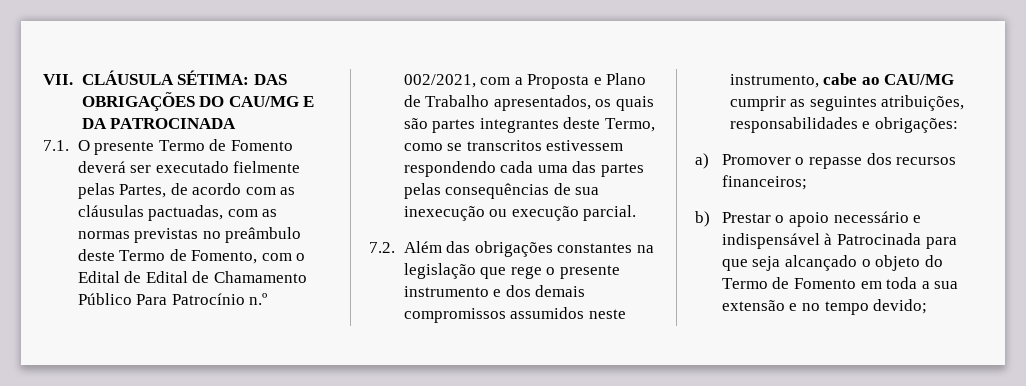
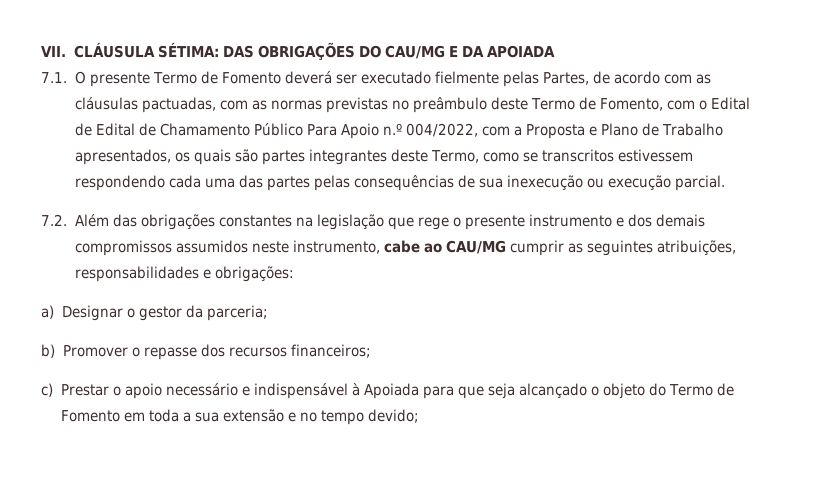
- VII. CLÁUSULA SÉTIMA: DAS OBRIGAÇÕES DO CAU/MG E DA PATROCINADA
+ VII. CLÁUSULA SÉTIMA: DAS OBRIGAÇÕES DO CAU/MG E DA APOIADA
- 7.1. O presente Termo de Fomento deverá ser executado fielmente pelas Partes, de acordo com as cláusulas pactuadas, com as normas previstas no preâmbulo deste Termo de Fomento, com o Edital de Edital de Chamamento Público Para Patrocínio n.º 002/2021, com a Proposta e Plano de Trabalho apresentados, os quais são partes integrantes deste Termo, como se transcritos estivessem respondendo cada uma das partes pelas consequências de sua inexecução ou execução parcial.
+ 7.1. O presente Termo de Fomento deverá ser executado fielmente pelas Partes, de acordo com as cláusulas pactuadas, com as normas previstas no preâmbulo deste Termo de Fomento, com o Edital de Edital de Chamamento Público Para Apoio n.º 004/2022, com a Proposta e Plano de Trabalho apresentados, os quais são partes integrantes deste Termo, como se transcritos estivessem respondendo cada uma das partes pelas consequências de sua inexecução ou execução parcial.
- a) Promover o repasse dos recursos financeiros;
+ a) Designar o gestor da parceria;
+ b) Promover o repasse dos recursos financeiros;
- b) Prestar o apoio necessário e indispensável à Patrocinada para que seja alcançado o objeto do Termo de Fomento em toda a sua extensão e no tempo devido;
+ c) Prestar o apoio necessário e indispensável à Apoiada para que seja alcançado o objeto do Termo de Fomento em toda a sua extensão e no tempo devido;

